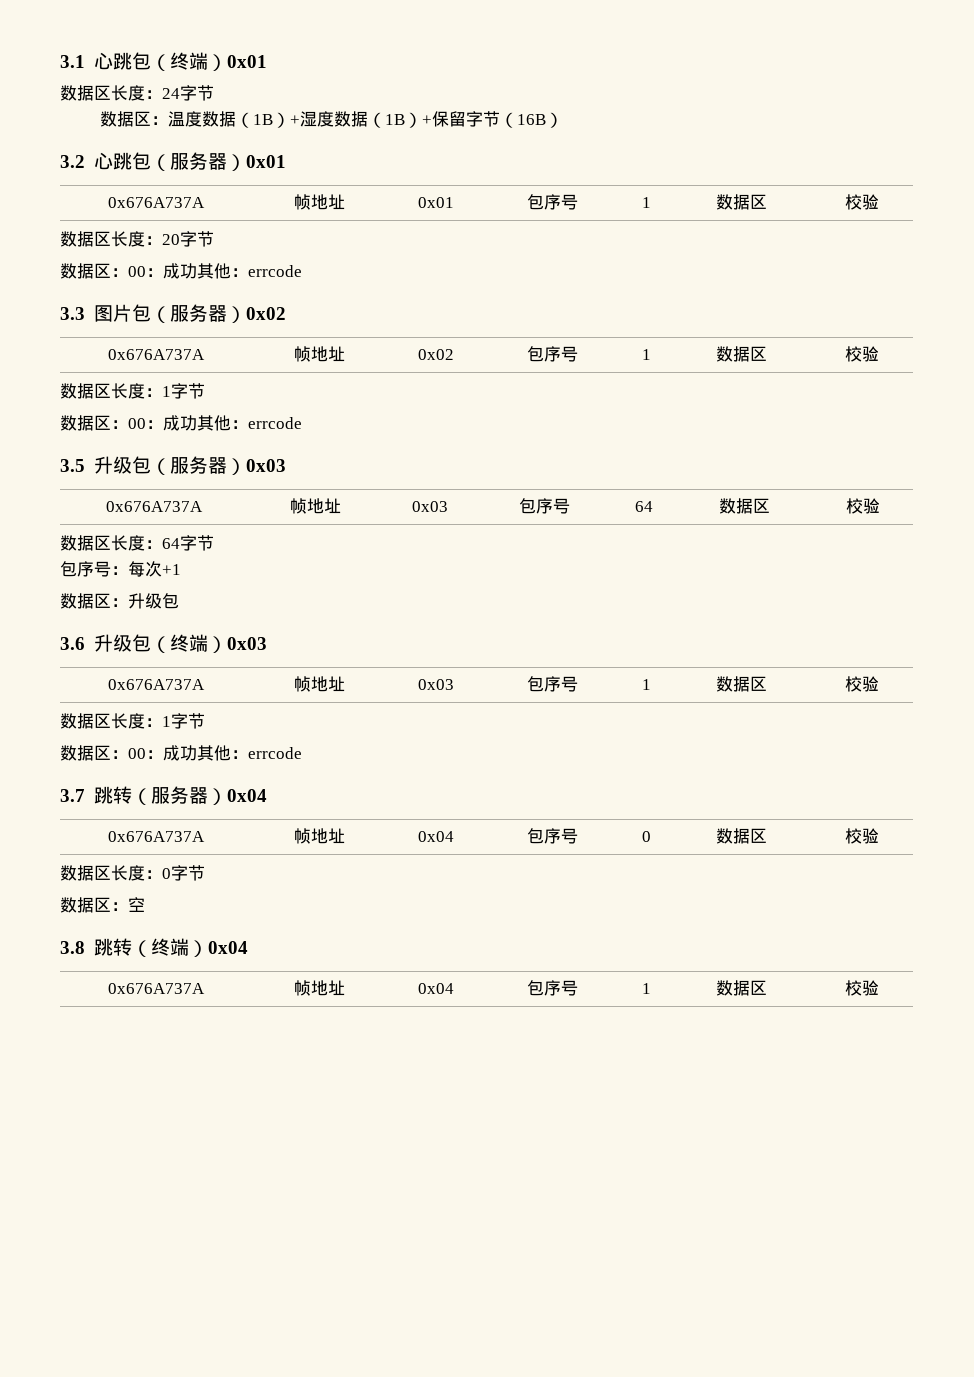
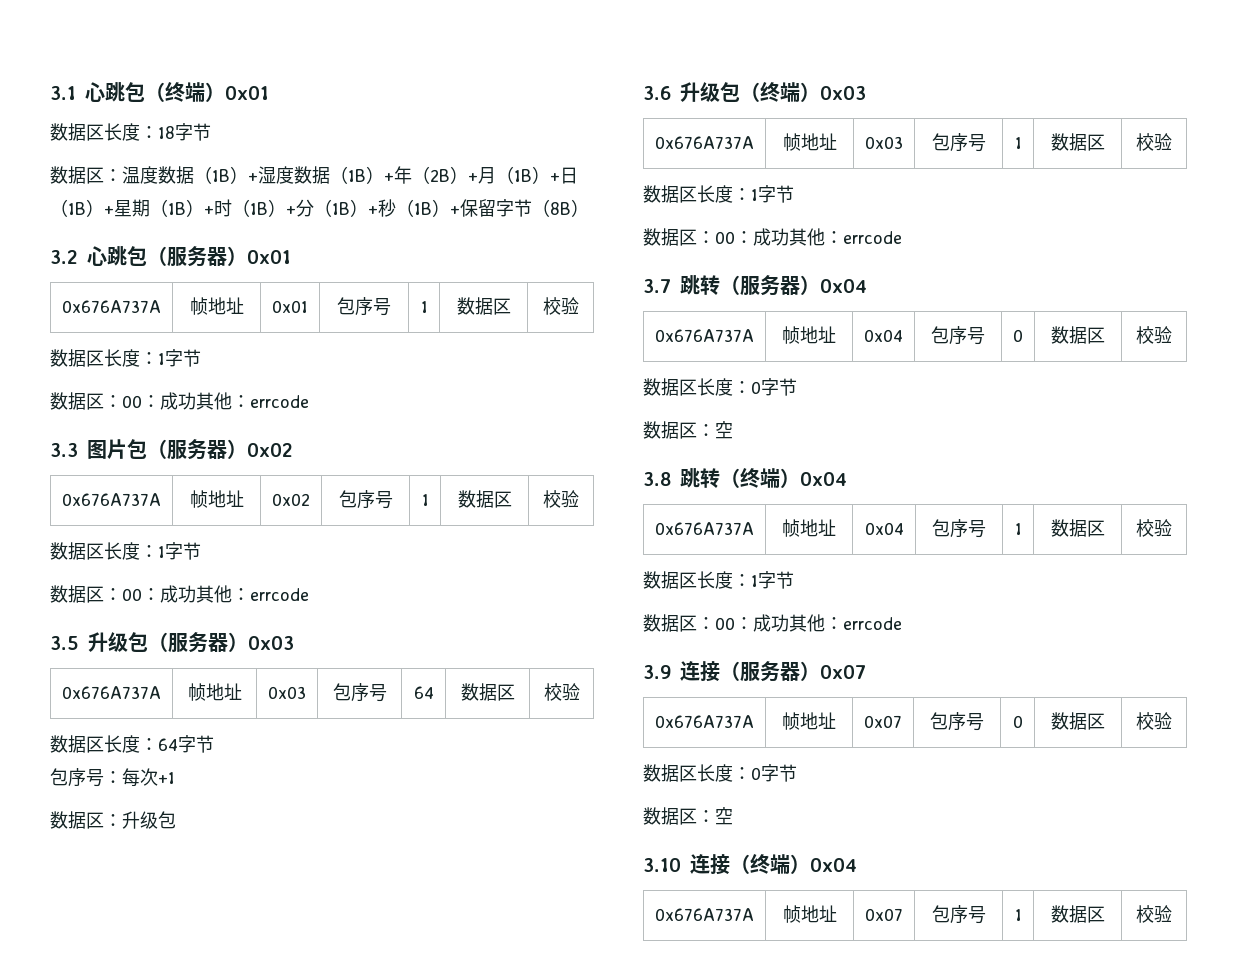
- 数据区长度：24字节
+ 数据区长度：18字节
- 数据区：温度数据（1B）+湿度数据（1B）+保留字节（16B）
+ 数据区：温度数据（1B）+湿度数据（1B）+年（2B）+月（1B）+日（1B）+星期（1B）+时（1B）+分（1B）+秒（1B）+保留字节（8B）
  0x676A737A | 帧地址 | 0x01 | 包序号 | 1 | 数据区 | 校验
- 数据区长度：20字节
+ 数据区长度：1字节
  0x676A737A | 帧地址 | 0x04 | 包序号 | 1 | 数据区 | 校验
+ 数据区长度：1字节
+ 数据区：00：成功其他：errcode
+ 3.9连接（服务器）0x07
+ 0x676A737A | 帧地址 | 0x07 | 包序号 | 0 | 数据区 | 校验
+ 数据区长度：0字节
+ 数据区：空
+ 3.10连接（终端）0x04
+ 0x676A737A | 帧地址 | 0x07 | 包序号 | 1 | 数据区 | 校验

